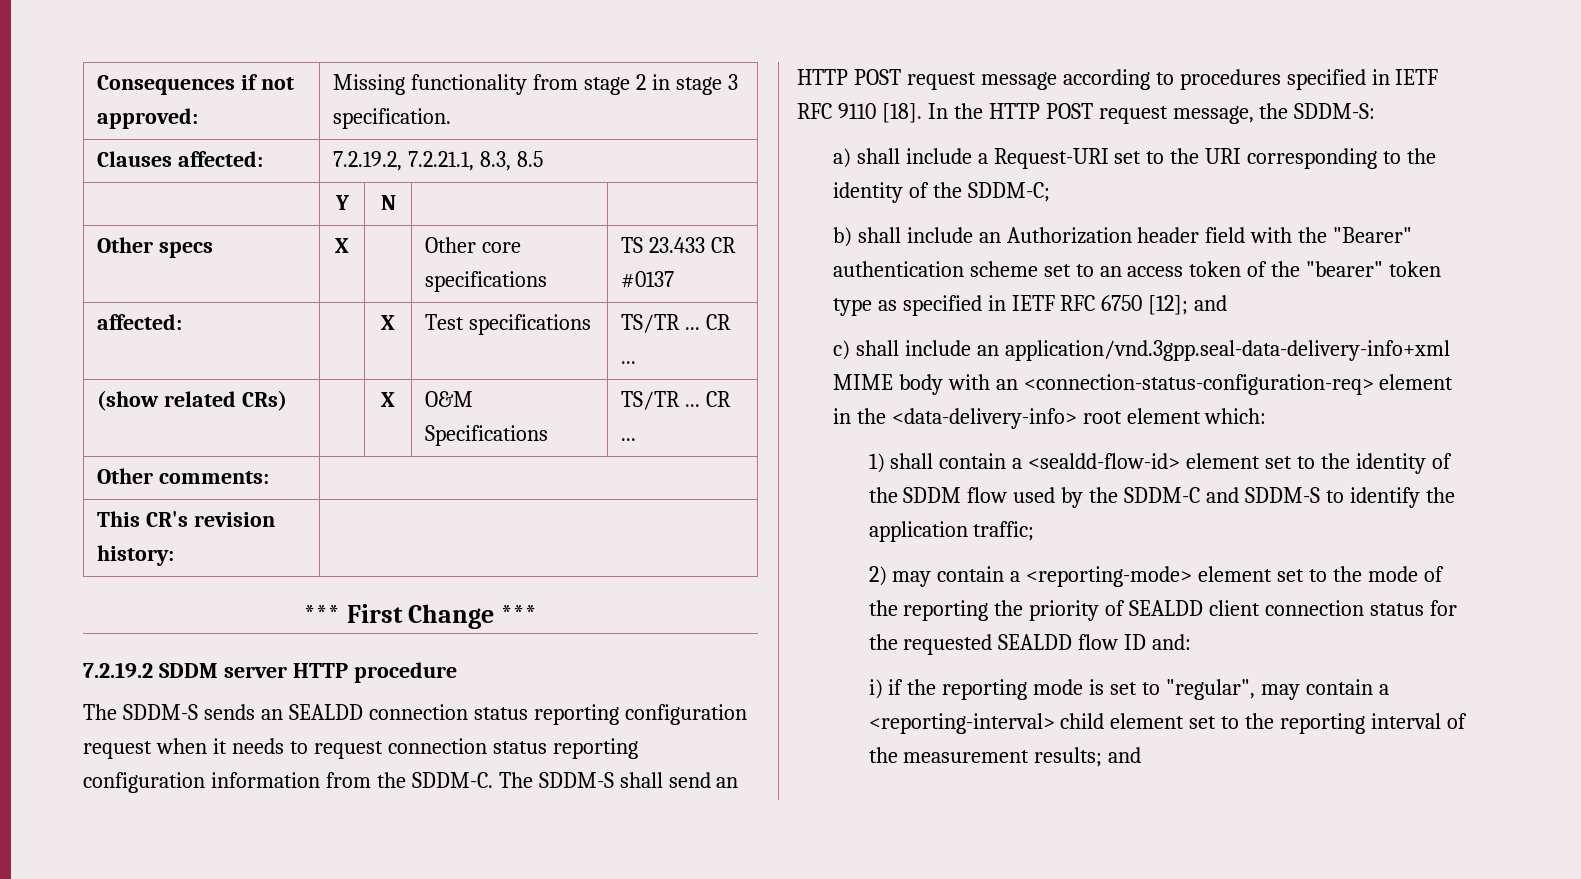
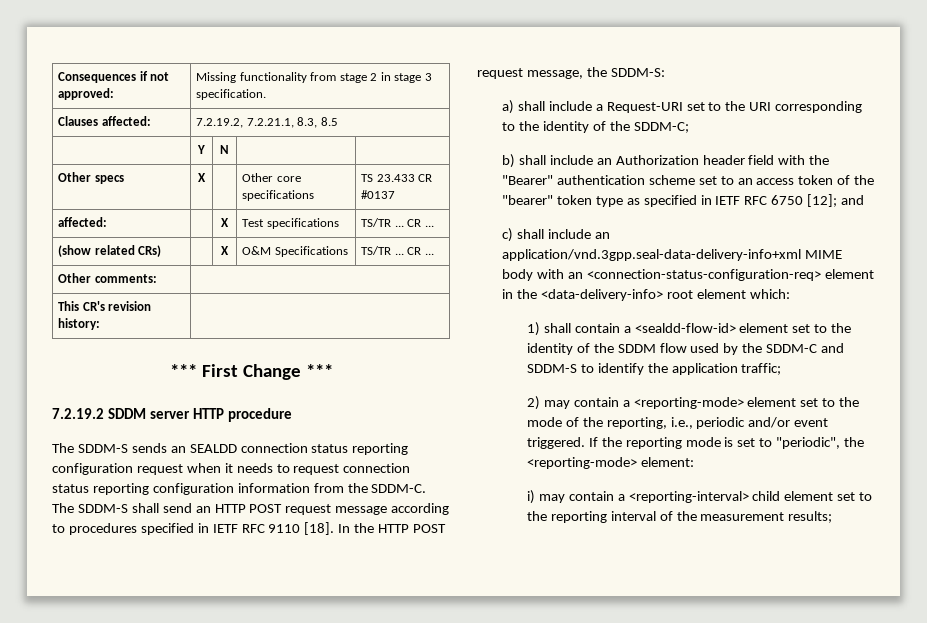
- 2) may contain a <reporting-mode> element set to the mode of the reporting the priority of SEALDD client connection status for the requested SEALDD flow ID and:
- i) if the reporting mode is set to "regular", may contain a <reporting-interval> child element set to the reporting interval of the measurement results; and
+ 2) may contain a <reporting-mode> element set to the mode of the reporting, i.e., periodic and/or event triggered. If the reporting mode is set to "periodic", the <reporting-mode> element:
+ i) may contain a <reporting-interval> child element set to the reporting interval of the measurement results;

